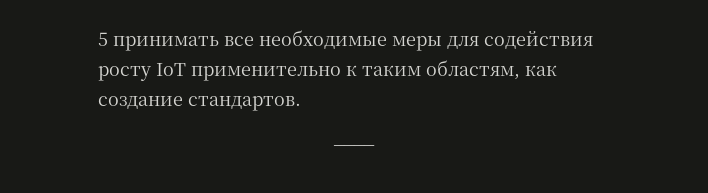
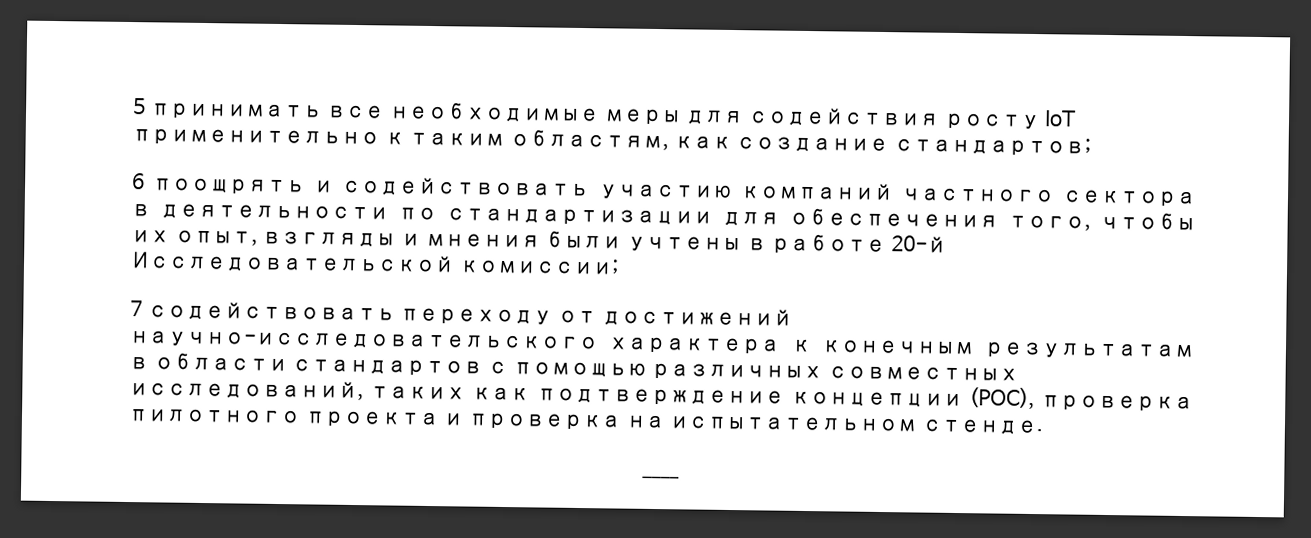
- 5 принимать все необходимые меры для содействия росту IoT применительно к таким областям, как создание стандартов.
+ 5 принимать все необходимые меры для содействия росту IoT применительно к таким областям, как создание стандартов;
+ 6 поощрять и содействовать участию компаний частного сектора в деятельности по стандартизации для обеспечения того, чтобы их опыт, взгляды и мнения были учтены в работе 20-й Исследовательской комиссии;
+ 7 содействовать переходу от достижений научно-исследовательского характера к конечным результатам в области стандартов с помощью различных совместных исследований, таких как подтверждение концепции (POC), проверка пилотного проекта и проверка на испытательном стенде.

